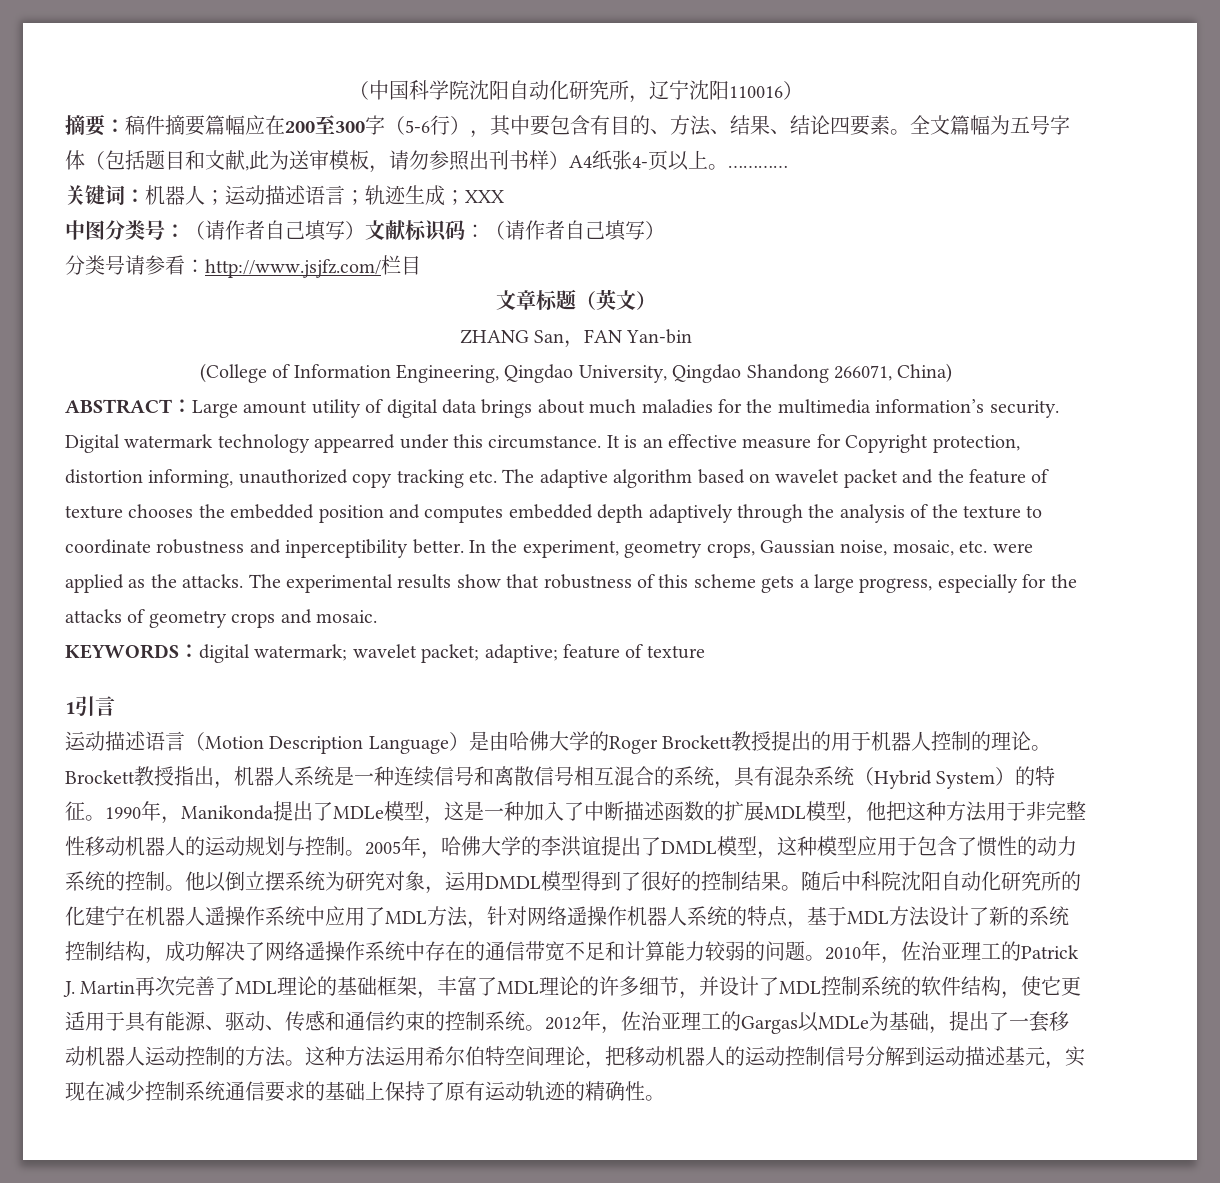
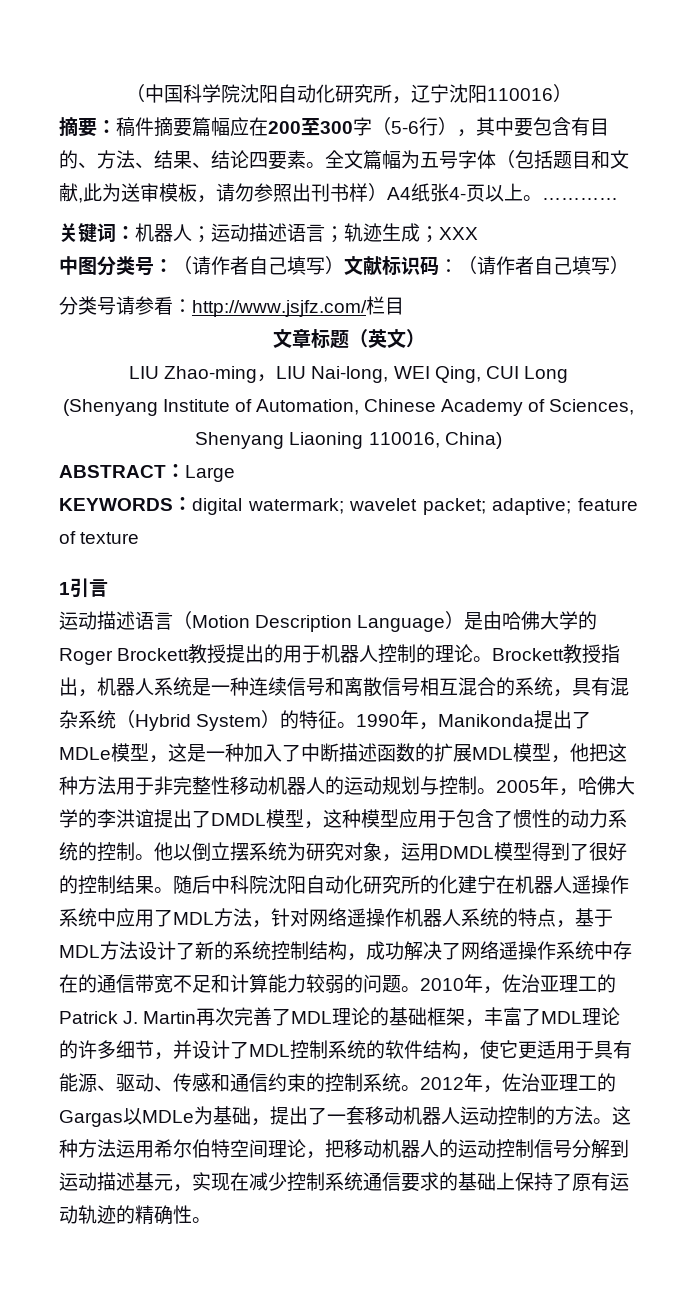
- ZHANG San，FAN Yan-bin
- (College of Information Engineering, Qingdao University, Qingdao Shandong 266071, China)
- ABSTRACT：Large amount utility of digital data brings about much maladies for the multimedia information’s security. Digital watermark technology appearred under this circumstance. It is an effective measure for Copyright protection, distortion informing, unauthorized copy tracking etc. The adaptive algorithm based on wavelet packet and the feature of texture chooses the embedded position and computes embedded depth adaptively through the analysis of the texture to coordinate robustness and inperceptibility better. In the experiment, geometry crops, Gaussian noise, mosaic, etc. were applied as the attacks. The experimental results show that robustness of this scheme gets a large progress, especially for the attacks of geometry crops and mosaic.
+ LIU Zhao-ming，LIU Nai-long, WEI Qing, CUI Long
+ (Shenyang Institute of Automation, Chinese Academy of Sciences, Shenyang Liaoning 110016, China)
+ ABSTRACT：Large

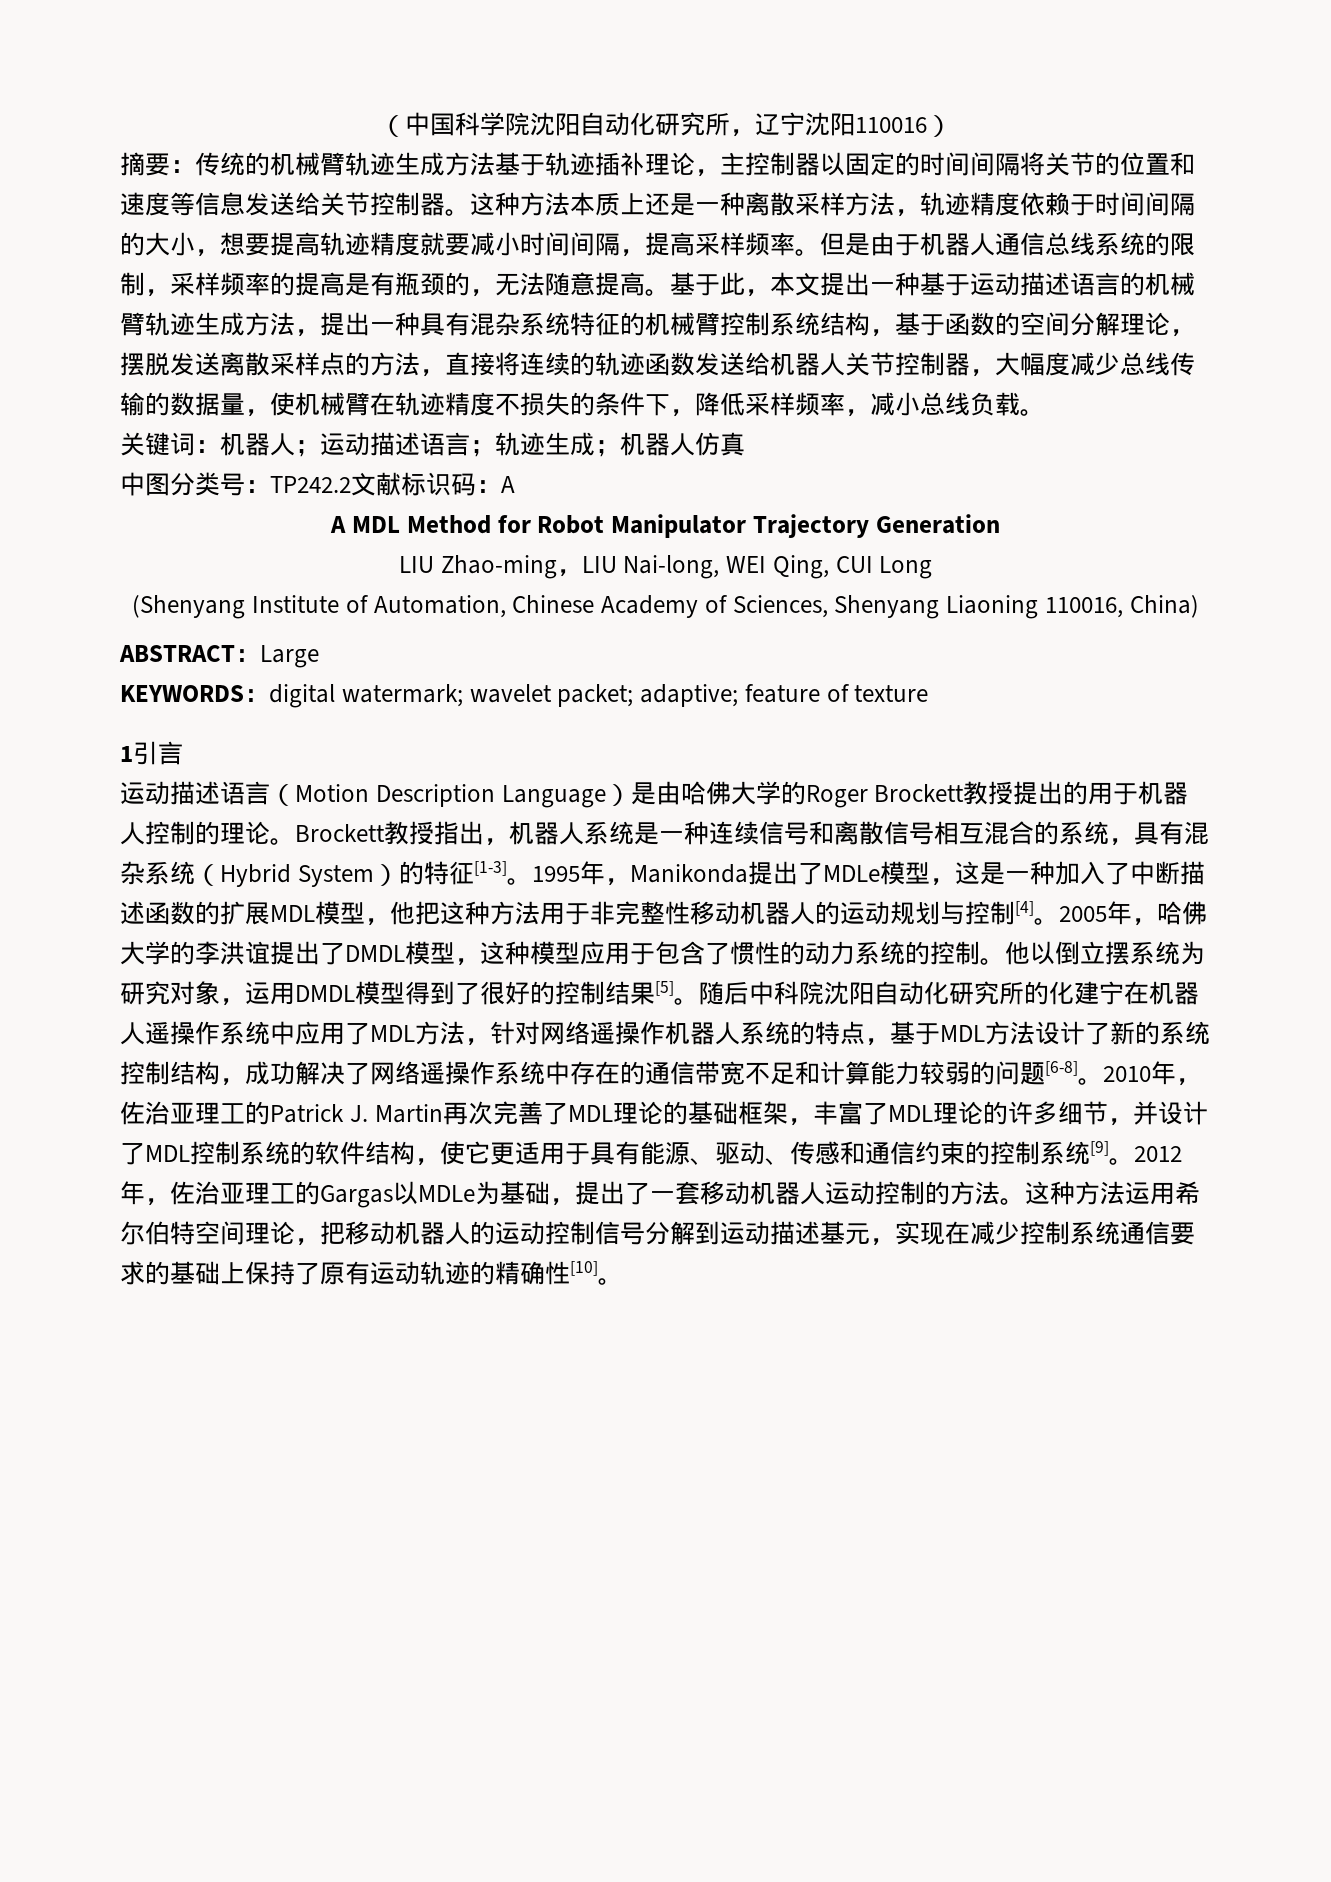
- 摘要：稿件摘要篇幅应在200至300字（5-6行），其中要包含有目的、方法、结果、结论四要素。全文篇幅为五号字体（包括题目和文献,此为送审模板，请勿参照出刊书样）A4纸张4-页以上。…………
+ 摘要：传统的机械臂轨迹生成方法基于轨迹插补理论，主控制器以固定的时间间隔将关节的位置和速度等信息发送给关节控制器。这种方法本质上还是一种离散采样方法，轨迹精度依赖于时间间隔的大小，想要提高轨迹精度就要减小时间间隔，提高采样频率。但是由于机器人通信总线系统的限制，采样频率的提高是有瓶颈的，无法随意提高。基于此，本文提出一种基于运动描述语言的机械臂轨迹生成方法，提出一种具有混杂系统特征的机械臂控制系统结构，基于函数的空间分解理论，摆脱发送离散采样点的方法，直接将连续的轨迹函数发送给机器人关节控制器，大幅度减少总线传输的数据量，使机械臂在轨迹精度不损失的条件下，降低采样频率，减小总线负载。
- 关键词：机器人；运动描述语言；轨迹生成；XXX
+ 关键词：机器人；运动描述语言；轨迹生成；机器人仿真
- 中图分类号：（请作者自己填写）文献标识码：（请作者自己填写）
- 分类号请参看：http://www.jsjfz.com/栏目
- 文章标题（英文）
+ 中图分类号：TP242.2文献标识码：A
+ A MDL Method for Robot Manipulator Trajectory Generation
- Brockett教授指出，机器人系统是一种连续信号和离散信号相互混合的系统，具有混杂系统（Hybrid System）的特征。1990年，Manikonda提出了MDLe模型，这是一种加入了中断描述函数的扩展MDL模型，他把这种方法用于非完整性移动机器人的运动规划与控制。
+ Brockett教授指出，机器人系统是一种连续信号和离散信号相互混合的系统，具有混杂系统（Hybrid System）的特征[1-3]。1995年，Manikonda提出了MDLe模型，这是一种加入了中断描述函数的扩展MDL模型，他把这种方法用于非完整性移动机器人的运动规划与控制[4]。
- 他以倒立摆系统为研究对象，运用DMDL模型得到了很好的控制结果。
+ 他以倒立摆系统为研究对象，运用DMDL模型得到了很好的控制结果[5]。
- 随后中科院沈阳自动化研究所的化建宁在机器人遥操作系统中应用了MDL方法，针对网络遥操作机器人系统的特点，基于MDL方法设计了新的系统控制结构，成功解决了网络遥操作系统中存在的通信带宽不足和计算能力较弱的问题。
+ 随后中科院沈阳自动化研究所的化建宁在机器人遥操作系统中应用了MDL方法，针对网络遥操作机器人系统的特点，基于MDL方法设计了新的系统控制结构，成功解决了网络遥操作系统中存在的通信带宽不足和计算能力较弱的问题[6-8]。
- 2010年，佐治亚理工的Patrick J. Martin再次完善了MDL理论的基础框架，丰富了MDL理论的许多细节，并设计了MDL控制系统的软件结构，使它更适用于具有能源、驱动、传感和通信约束的控制系统。
+ 2010年，佐治亚理工的Patrick J. Martin再次完善了MDL理论的基础框架，丰富了MDL理论的许多细节，并设计了MDL控制系统的软件结构，使它更适用于具有能源、驱动、传感和通信约束的控制系统[9]。
- 这种方法运用希尔伯特空间理论，把移动机器人的运动控制信号分解到运动描述基元，实现在减少控制系统通信要求的基础上保持了原有运动轨迹的精确性。
+ 这种方法运用希尔伯特空间理论，把移动机器人的运动控制信号分解到运动描述基元，实现在减少控制系统通信要求的基础上保持了原有运动轨迹的精确性[10]。

